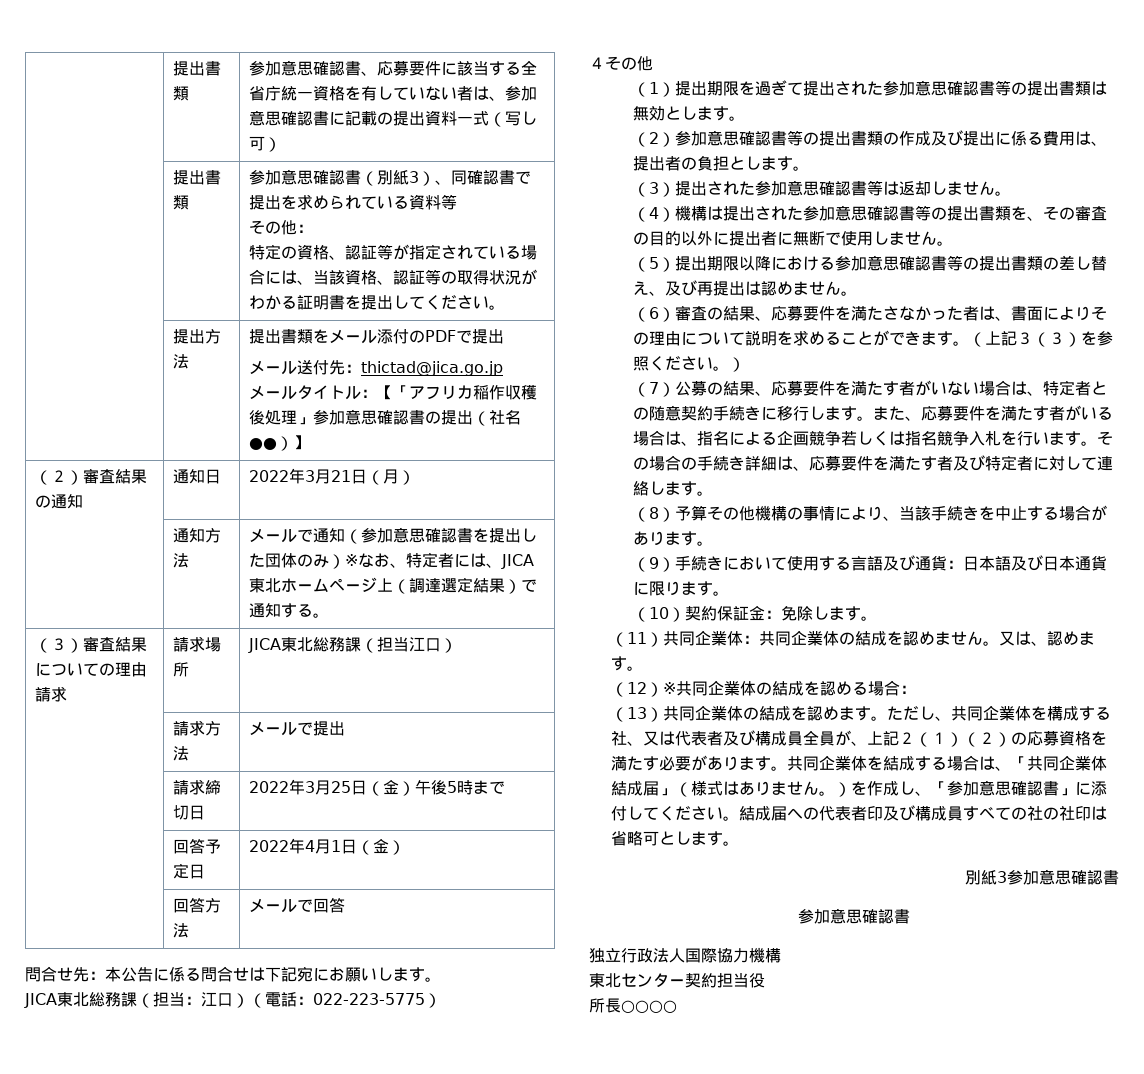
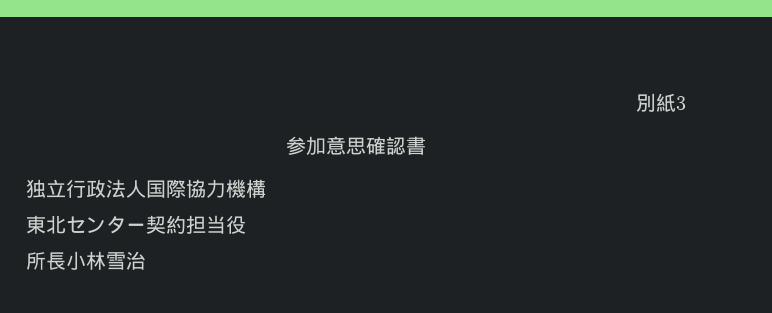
- | 提出書類 | 参加意思確認書、応募要件に該当する全省庁統一資格を有していない者は、参加意思確認書に記載の提出資料一式（写し可）
- | 提出書類 | 参加意思確認書（別紙3）、同確認書で提出を求められている資料等
- その他：
- 特定の資格、認証等が指定されている場合には、当該資格、認証等の取得状況がわかる証明書を提出してください。
- | 提出方法 | 提出書類をメール添付のPDFで提出
- メール送付先：thictad@jica.go.jp
- メールタイトル：【「アフリカ稲作収穫後処理」参加意思確認書の提出（社名●●）】
- （２）審査結果の通知 | 通知日 | 2022年3月21日（月）
- | 通知方法 | メールで通知（参加意思確認書を提出した団体のみ）※なお、特定者には、JICA東北ホームページ上（調達選定結果）で通知する。
- （３）審査結果についての理由請求 | 請求場所 | JICA東北総務課（担当江口）
- | 請求方法 | メールで提出
- | 請求締切日 | 2022年3月25日（金）午後5時まで
- | 回答予定日 | 2022年4月1日（金）
- | 回答方法 | メールで回答
- 問合せ先：本公告に係る問合せは下記宛にお願いします。
- JICA東北総務課（担当：江口）（電話：022-223-5775）
- ４その他
- （1）提出期限を過ぎて提出された参加意思確認書等の提出書類は無効とします。
- （2）参加意思確認書等の提出書類の作成及び提出に係る費用は、提出者の負担とします。
- （3）提出された参加意思確認書等は返却しません。
- （4）機構は提出された参加意思確認書等の提出書類を、その審査の目的以外に提出者に無断で使用しません。
- （5）提出期限以降における参加意思確認書等の提出書類の差し替え、及び再提出は認めません。
- （6）審査の結果、応募要件を満たさなかった者は、書面によりその理由について説明を求めることができます。（上記３（３）を参照ください。）
- （7）公募の結果、応募要件を満たす者がいない場合は、特定者との随意契約手続きに移行します。また、応募要件を満たす者がいる場合は、指名による企画競争若しくは指名競争入札を行います。その場合の手続き詳細は、応募要件を満たす者及び特定者に対して連絡します。
- （8）予算その他機構の事情により、当該手続きを中止する場合があります。
- （9）手続きにおいて使用する言語及び通貨：日本語及び日本通貨に限ります。
- （10）契約保証金：免除します。
- （11）共同企業体：共同企業体の結成を認めません。又は、認めます。
- （12）※共同企業体の結成を認める場合：
- （13）共同企業体の結成を認めます。ただし、共同企業体を構成する社、又は代表者及び構成員全員が、上記２（１）（２）の応募資格を満たす必要があります。共同企業体を結成する場合は、「共同企業体結成届」（様式はありません。）を作成し、「参加意思確認書」に添付してください。結成届への代表者印及び構成員すべての社の社印は省略可とします。
- 別紙3参加意思確認書
+ 別紙3
- 所長○○○○
+ 所長小林雪治

